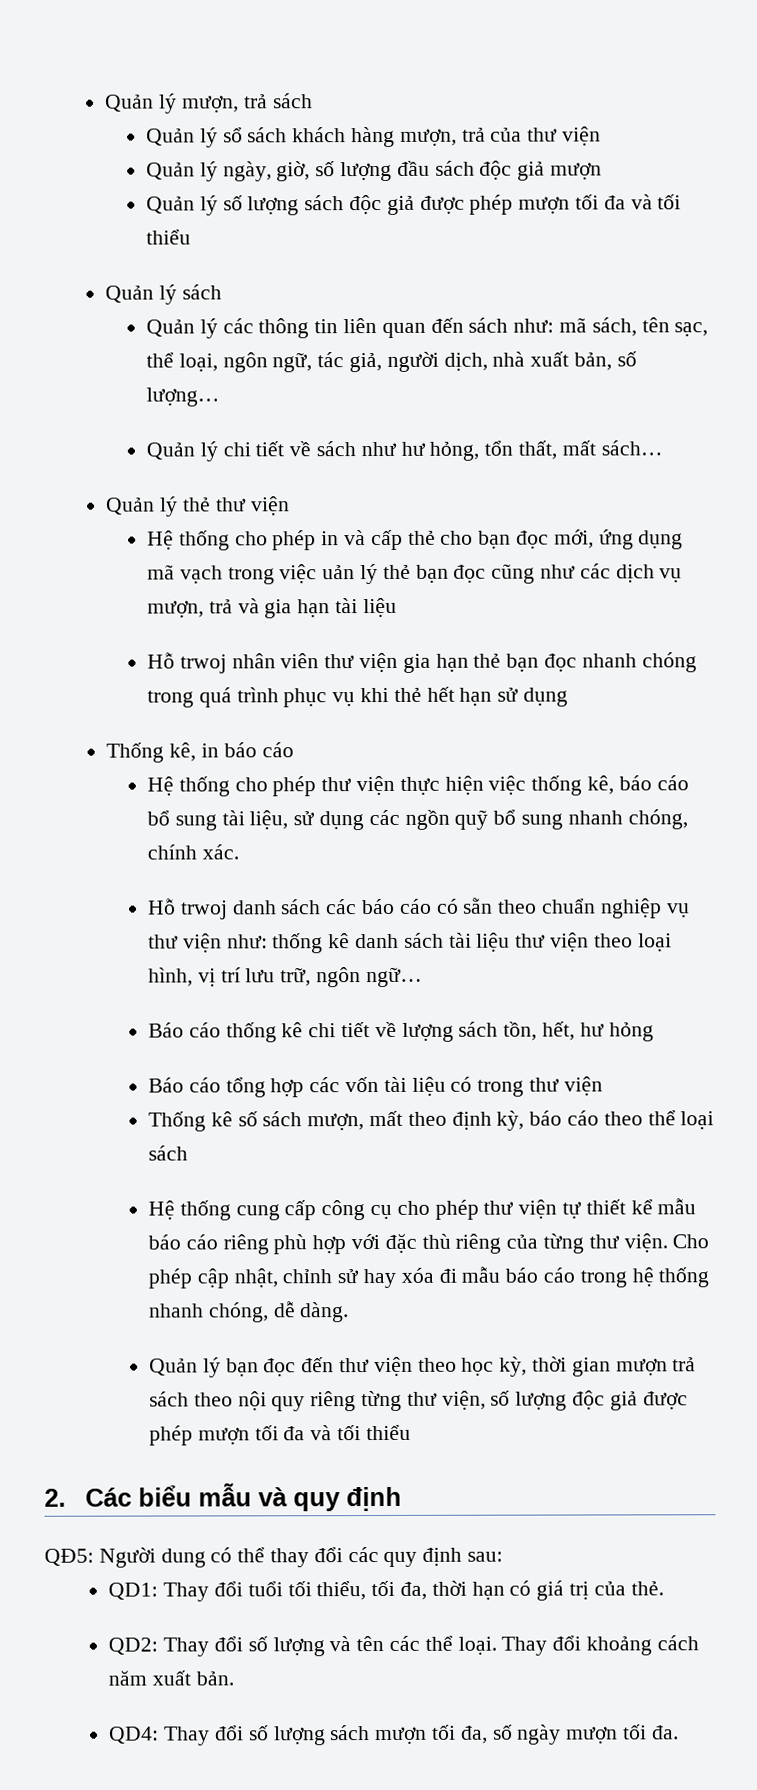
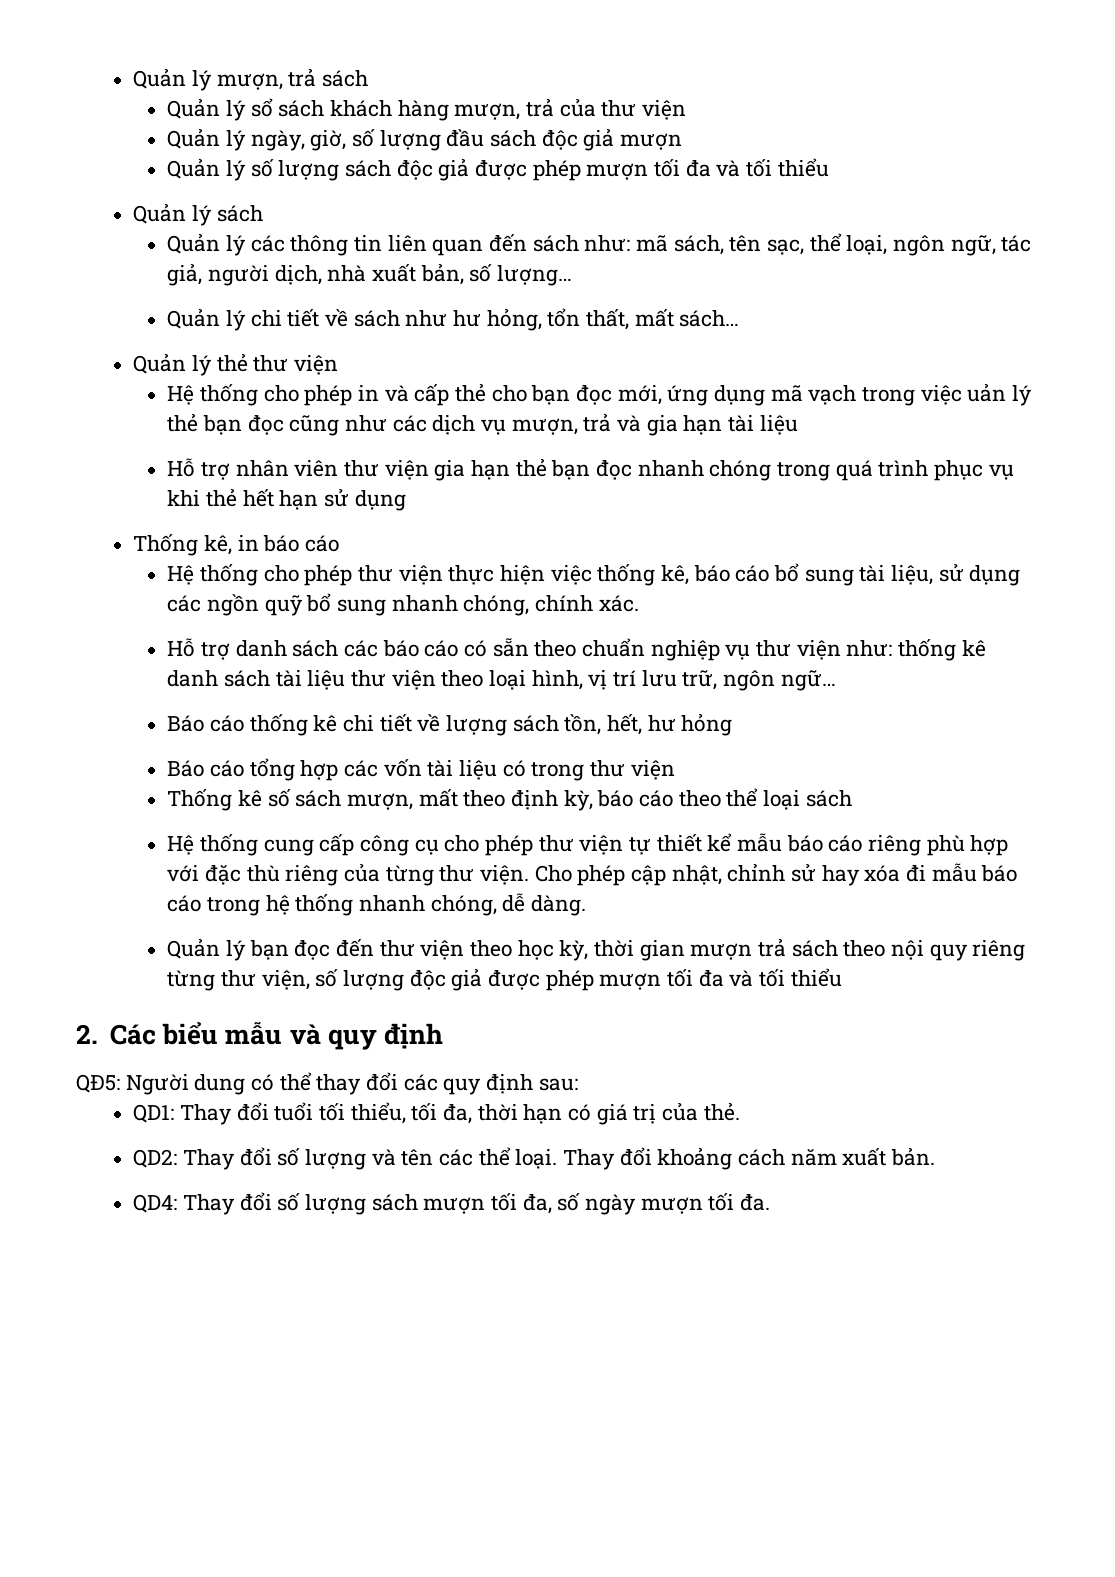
- Hỗ trwoj nhân viên thư viện gia hạn thẻ bạn đọc nhanh chóng trong quá trình phục vụ khi thẻ hết hạn sử dụng
+ Hỗ trợ nhân viên thư viện gia hạn thẻ bạn đọc nhanh chóng trong quá trình phục vụ khi thẻ hết hạn sử dụng
- Hỗ trwoj danh sách các báo cáo có sẵn theo chuẩn nghiệp vụ thư viện như: thống kê danh sách tài liệu thư viện theo loại hình, vị trí lưu trữ, ngôn ngữ…
+ Hỗ trợ danh sách các báo cáo có sẵn theo chuẩn nghiệp vụ thư viện như: thống kê danh sách tài liệu thư viện theo loại hình, vị trí lưu trữ, ngôn ngữ…

